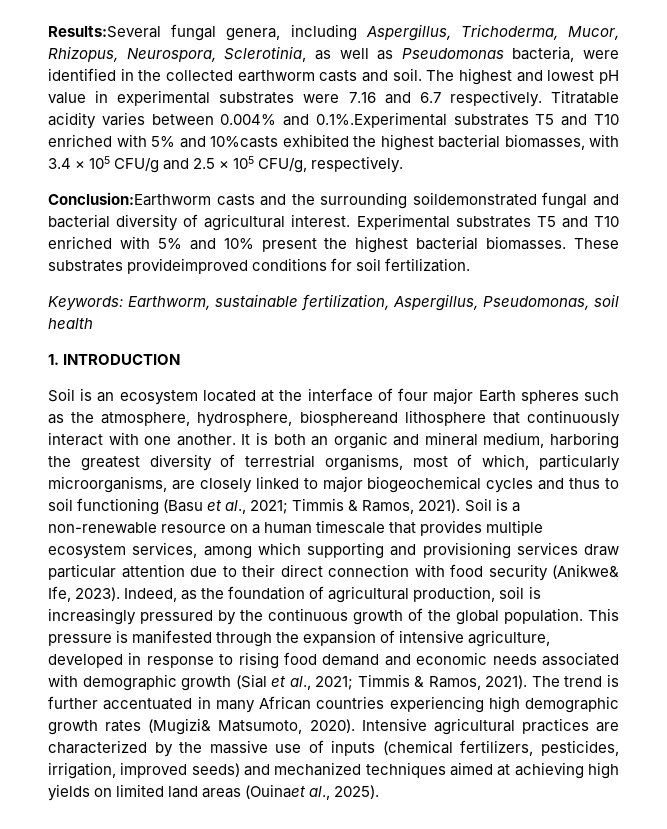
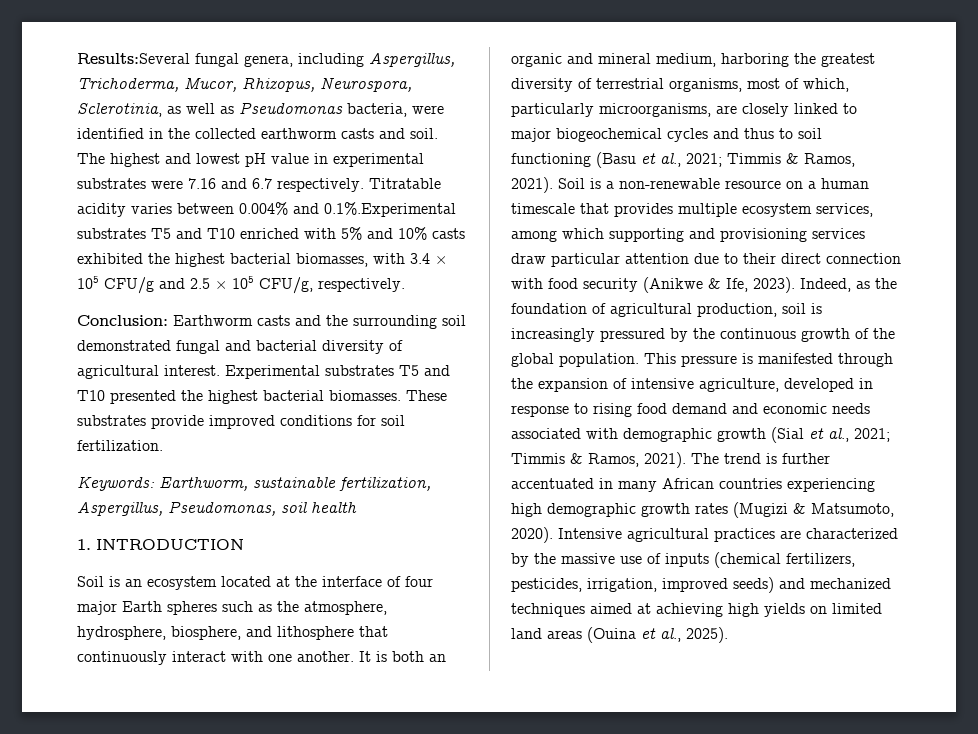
- Titratable acidity varies between 0.004% and 0.1%.Experimental substrates T5 and T10 enriched with 5% and 10%casts exhibited the highest bacterial biomasses, with 3.4 × 105 CFU/g and 2.5 × 105 CFU/g, respectively.
+ Titratable acidity varies between 0.004% and 0.1%.Experimental substrates T5 and T10 enriched with 5% and 10% casts exhibited the highest bacterial biomasses, with 3.4 × 105 CFU/g and 2.5 × 105 CFU/g, respectively.
- Conclusion:Earthworm casts and the surrounding soildemonstrated fungal and bacterial diversity of agricultural interest.
+ Conclusion: Earthworm casts and the surrounding soil demonstrated fungal and bacterial diversity of agricultural interest.
- Experimental substrates T5 and T10 enriched with 5% and 10% present the highest bacterial biomasses.
+ Experimental substrates T5 and T10 presented the highest bacterial biomasses.
- These substrates provideimproved conditions for soil fertilization.
+ These substrates provide improved conditions for soil fertilization.
- Soil is an ecosystem located at the interface of four major Earth spheres such as the atmosphere, hydrosphere, biosphereand lithosphere that continuously interact with one another.
+ Soil is an ecosystem located at the interface of four major Earth spheres such as the atmosphere, hydrosphere, biosphere, and lithosphere that continuously interact with one another.
- Soil is a non-renewable resource on a human timescale that provides multiple ecosystem services, among which supporting and provisioning services draw particular attention due to their direct connection with food security (Anikwe& Ife, 2023).
+ Soil is a non-renewable resource on a human timescale that provides multiple ecosystem services, among which supporting and provisioning services draw particular attention due to their direct connection with food security (Anikwe & Ife, 2023).
- The trend is further accentuated in many African countries experiencing high demographic growth rates (Mugizi& Matsumoto, 2020).
+ The trend is further accentuated in many African countries experiencing high demographic growth rates (Mugizi & Matsumoto, 2020).
- Intensive agricultural practices are characterized by the massive use of inputs (chemical fertilizers, pesticides, irrigation, improved seeds) and mechanized techniques aimed at achieving high yields on limited land areas (Ouinaet al., 2025).
+ Intensive agricultural practices are characterized by the massive use of inputs (chemical fertilizers, pesticides, irrigation, improved seeds) and mechanized techniques aimed at achieving high yields on limited land areas (Ouina et al., 2025).

